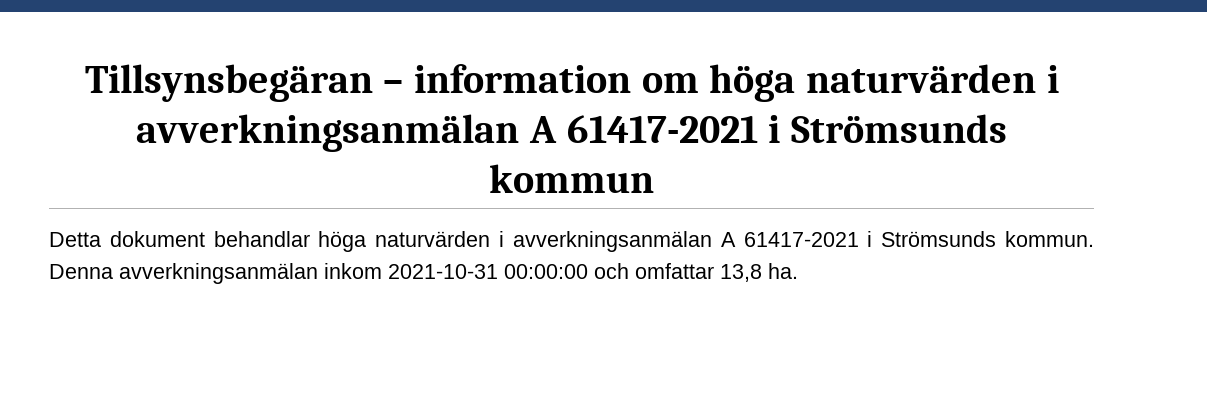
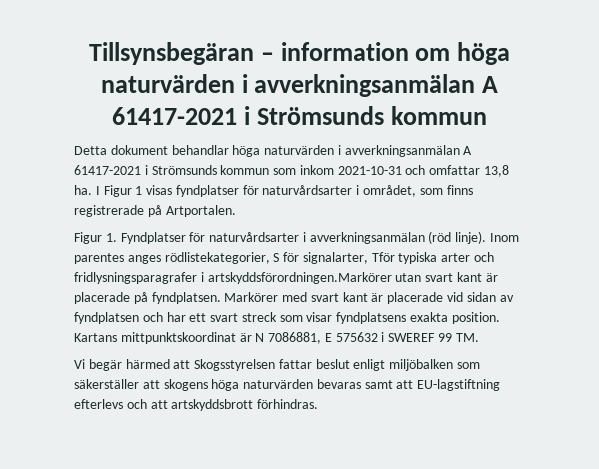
- Detta dokument behandlar höga naturvärden i avverkningsanmälan A 61417-2021 i Strömsunds kommun. Denna avverkningsanmälan inkom 2021-10-31 00:00:00 och omfattar 13,8 ha.
+ Detta dokument behandlar höga naturvärden i avverkningsanmälan A 61417-2021 i Strömsunds kommun som inkom 2021-10-31 och omfattar 13,8 ha.
+ I Figur 1 visas fyndplatser för naturvårdsarter i området, som finns registrerade på Artportalen.
+ Figur 1. Fyndplatser för naturvårdsarter i avverkningsanmälan (röd linje). Inom parentes anges rödlistekategorier, S för signalarter, Tför typiska arter och fridlysningsparagrafer i artskyddsförordningen.Markörer utan svart kant är placerade på fyndplatsen. Markörer med svart kant är placerade vid sidan av fyndplatsen och har ett svart streck som visar fyndplatsens exakta position. Kartans mittpunktskoordinat är N 7086881, E 575632 i SWEREF 99 TM.
+ Vi begär härmed att Skogsstyrelsen fattar beslut enligt miljöbalken som säkerställer att skogens höga naturvärden bevaras samt att EU-lagstiftning efterlevs och att artskyddsbrott förhindras.

